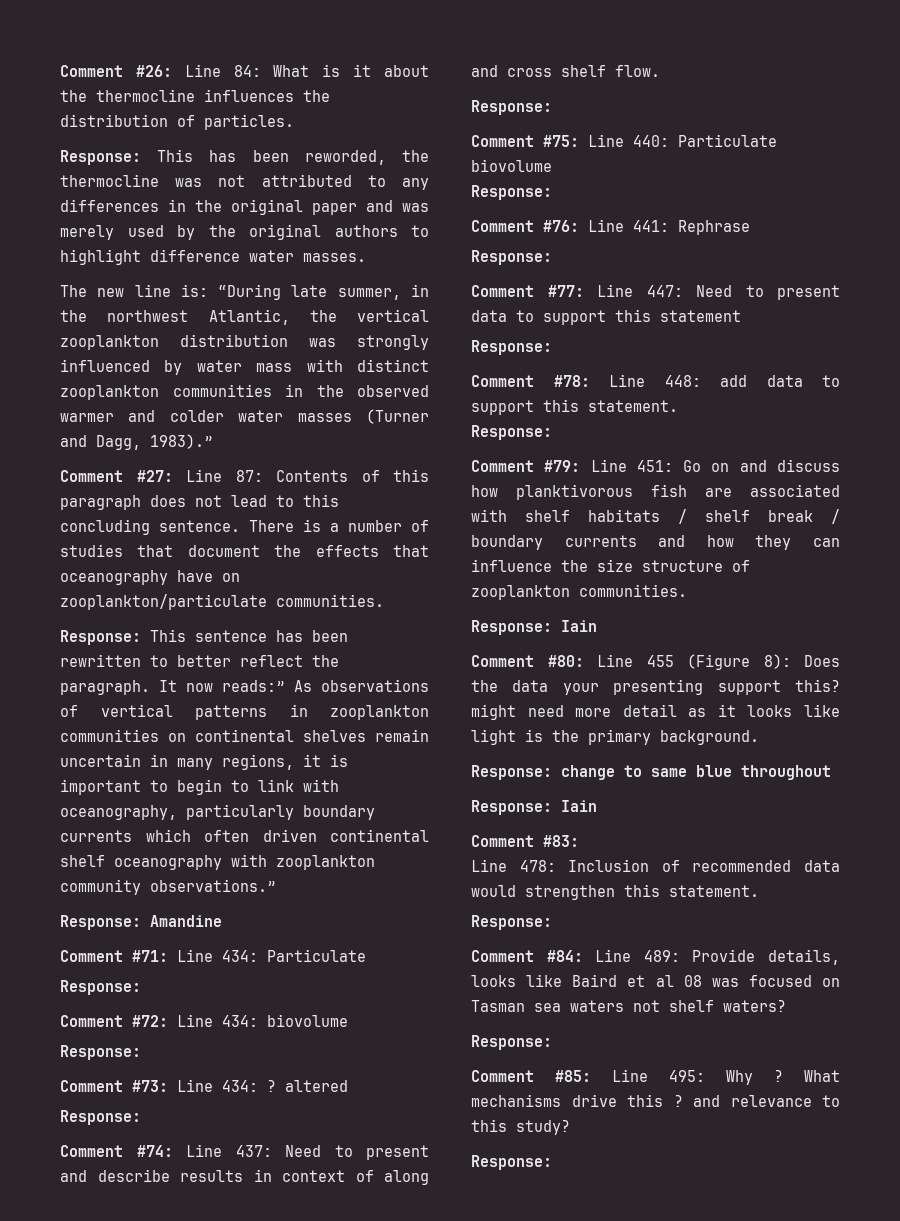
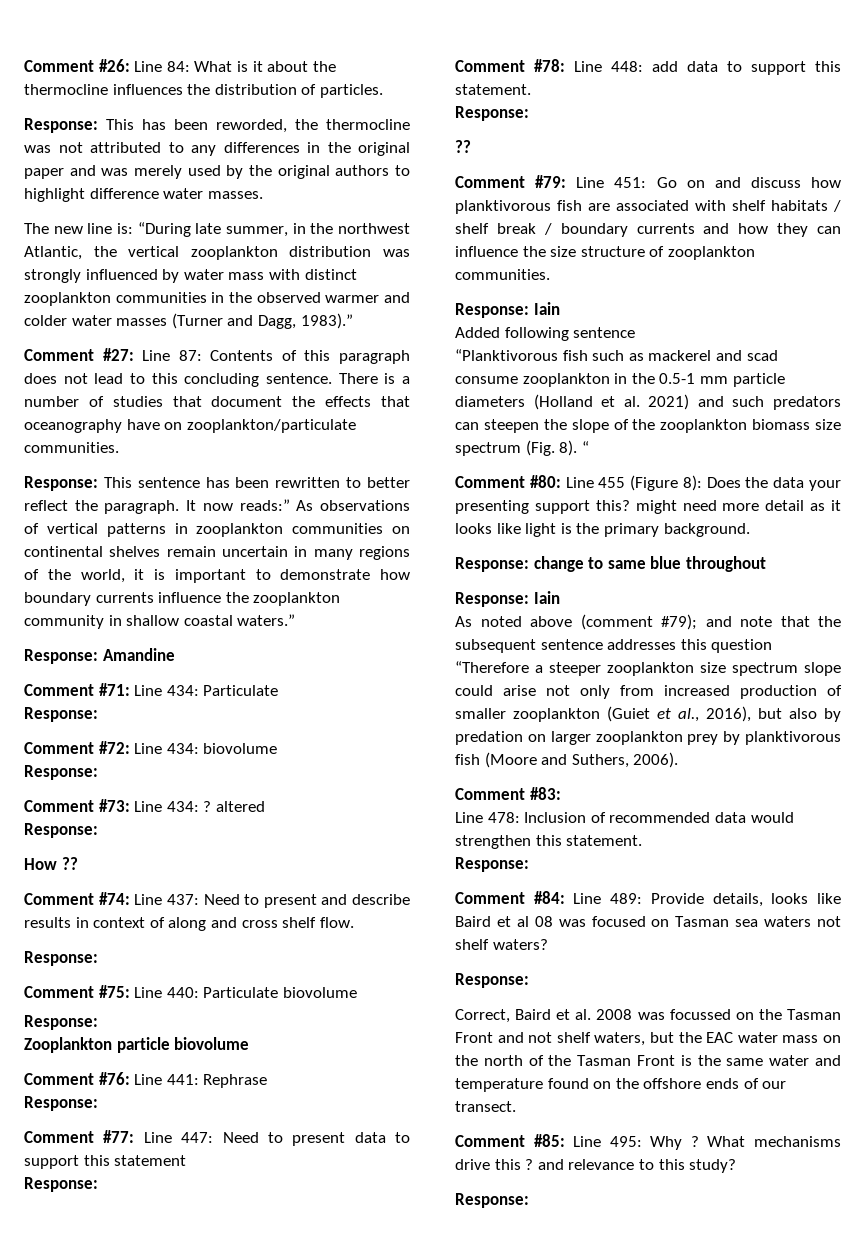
- It now reads:” As observations of vertical patterns in zooplankton communities on continental shelves remain uncertain in many regions, it is important to begin to link with oceanography, particularly boundary currents which often driven continental shelf oceanography with zooplankton community observations.”
+ It now reads:” As observations of vertical patterns in zooplankton communities on continental shelves remain uncertain in many regions of the world, it is important to demonstrate how boundary currents influence the zooplankton community in shallow coastal waters.”
+ How ??
+ Zooplankton particle biovolume
  Comment #78: Line 448: add data to support this statement.
  Response:
+ ??
+ Added following sentence
+ “Planktivorous fish such as mackerel and scad consume zooplankton in the 0.5-1 mm particle diameters (Holland et al. 2021) and such predators can steepen the slope of the zooplankton biomass size spectrum (Fig. 8). “
+ As noted above (comment #79); and note that the subsequent sentence addresses this question “Therefore a steeper zooplankton size spectrum slope could arise not only from increased production of smaller zooplankton (Guiet et al., 2016), but also by predation on larger zooplankton prey by planktivorous fish (Moore and Suthers, 2006).
+ Correct, Baird et al. 2008 was focussed on the Tasman Front and not shelf waters, but the EAC water mass on the north of the Tasman Front is the same water and temperature found on the offshore ends of our transect.

